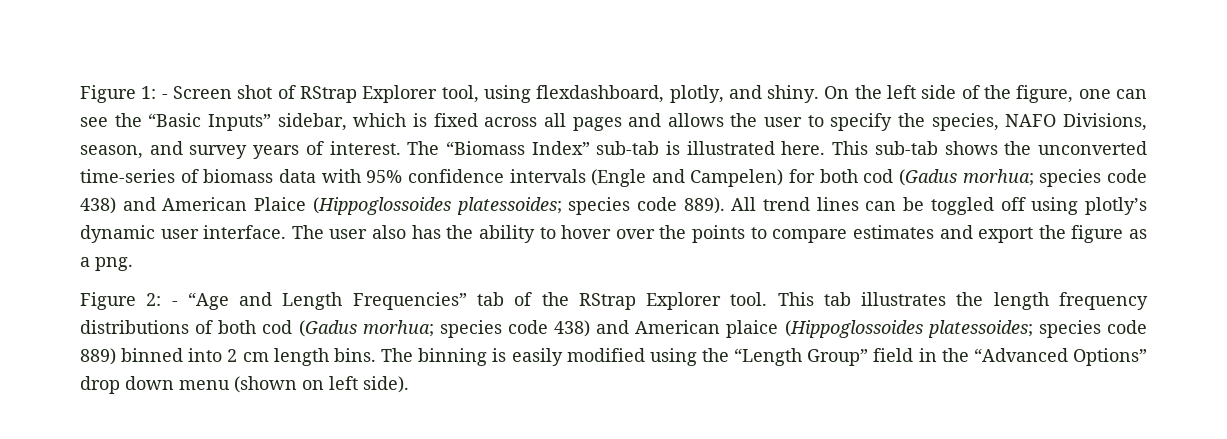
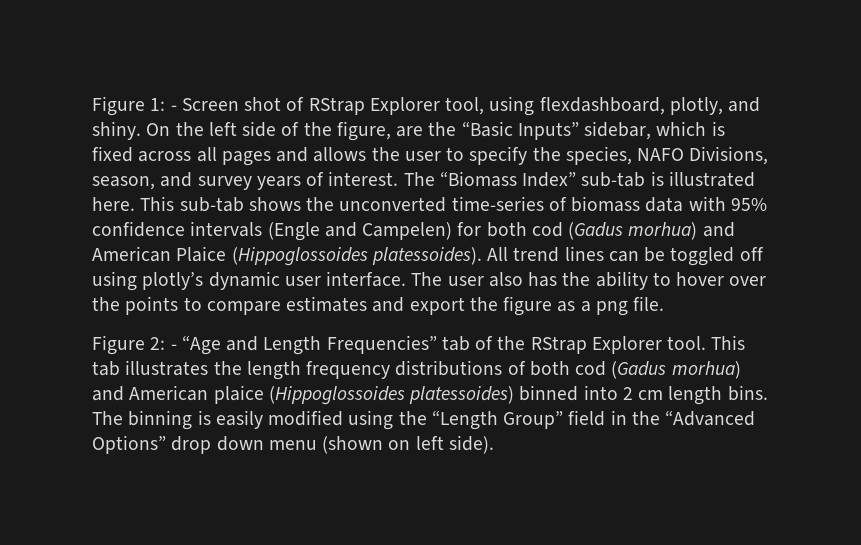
- On the left side of the figure, one can see the “Basic Inputs” sidebar, which is fixed across all pages and allows the user to specify the species, NAFO Divisions, season, and survey years of interest.
+ On the left side of the figure, are the “Basic Inputs” sidebar, which is fixed across all pages and allows the user to specify the species, NAFO Divisions, season, and survey years of interest.
- This sub-tab shows the unconverted time-series of biomass data with 95% confidence intervals (Engle and Campelen) for both cod (Gadus morhua; species code 438) and American Plaice (Hippoglossoides platessoides; species code 889).
+ This sub-tab shows the unconverted time-series of biomass data with 95% confidence intervals (Engle and Campelen) for both cod (Gadus morhua) and American Plaice (Hippoglossoides platessoides).
- The user also has the ability to hover over the points to compare estimates and export the figure as a png.
+ The user also has the ability to hover over the points to compare estimates and export the figure as a png file.
- This tab illustrates the length frequency distributions of both cod (Gadus morhua; species code 438) and American plaice (Hippoglossoides platessoides; species code 889) binned into 2 cm length bins.
+ This tab illustrates the length frequency distributions of both cod (Gadus morhua) and American plaice (Hippoglossoides platessoides) binned into 2 cm length bins.

